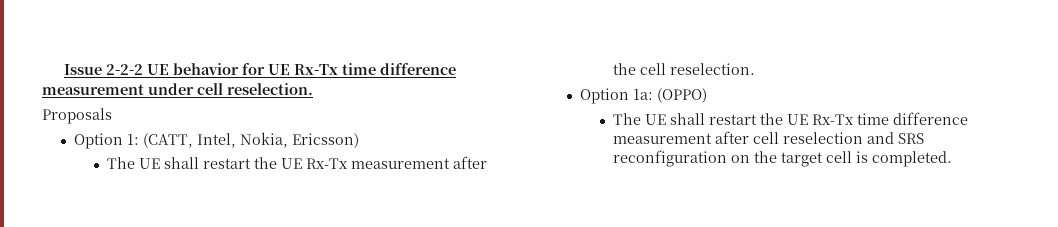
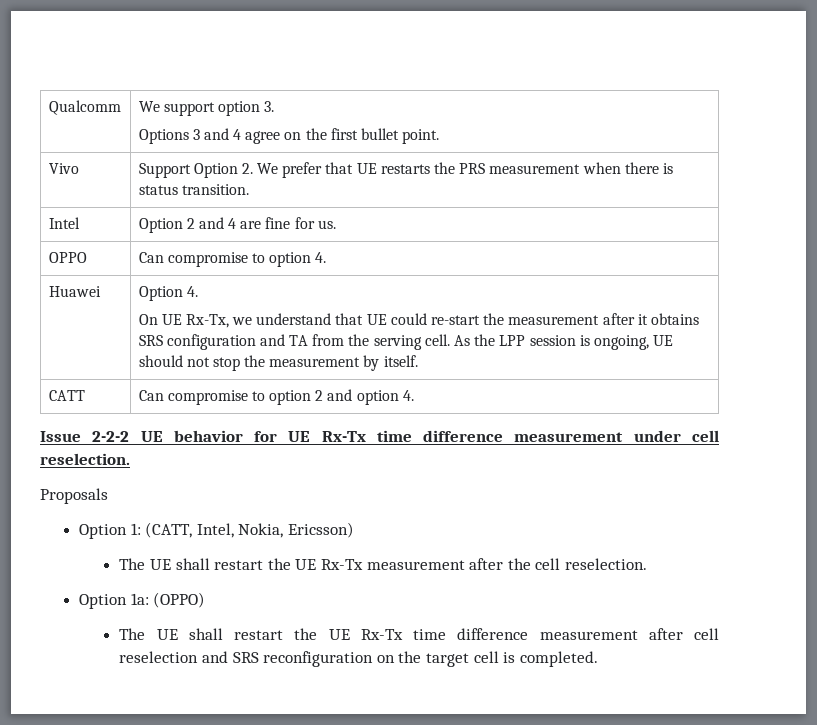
+ Qualcomm | We support option 3.
+ Options 3 and 4 agree on the first bullet point.
+ Vivo | Support Option 2. We prefer that UE restarts the PRS measurement when there is status transition.
+ Intel | Option 2 and 4 are fine for us.
+ OPPO | Can compromise to option 4.
+ Huawei | Option 4.
+ On UE Rx-Tx, we understand that UE could re-start the measurement after it obtains SRS configuration and TA from the serving cell. As the LPP session is ongoing, UE should not stop the measurement by itself.
+ CATT | Can compromise to option 2 and option 4.

